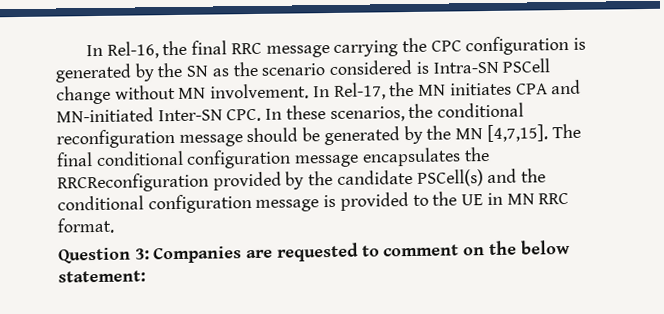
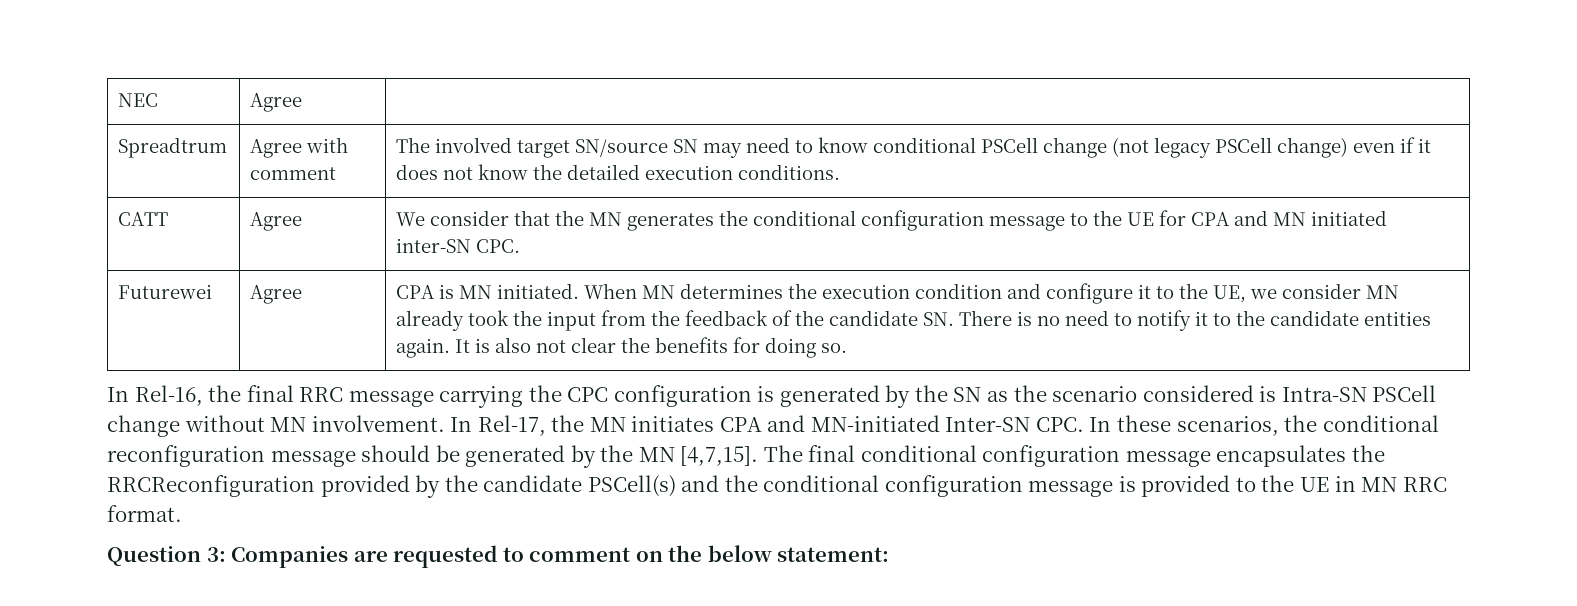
+ NEC | Agree |
+ Spreadtrum | Agree with comment | The involved target SN/source SN may need to know conditional PSCell change (not legacy PSCell change) even if it does not know the detailed execution conditions.
+ CATT | Agree | We consider that the MN generates the conditional configuration message to the UE for CPA and MN initiated inter-SN CPC.
+ Futurewei | Agree | CPA is MN initiated. When MN determines the execution condition and configure it to the UE, we consider MN already took the input from the feedback of the candidate SN. There is no need to notify it to the candidate entities again. It is also not clear the benefits for doing so.

